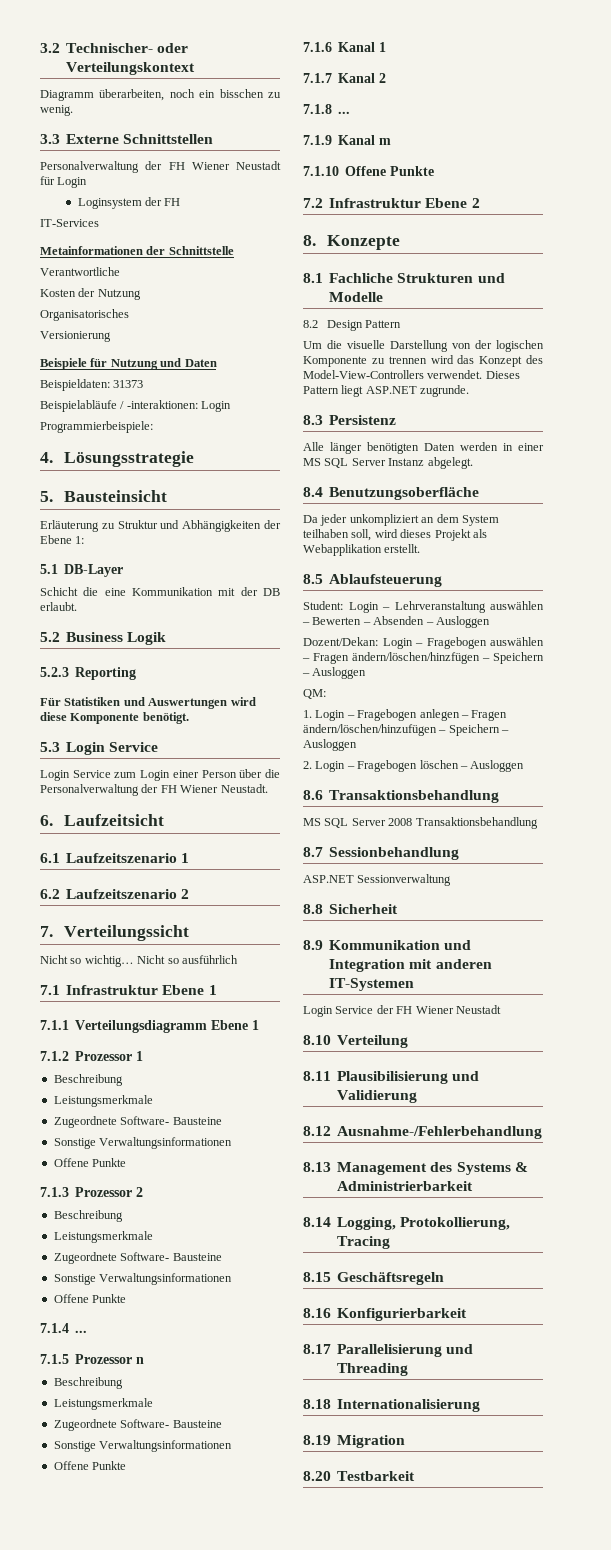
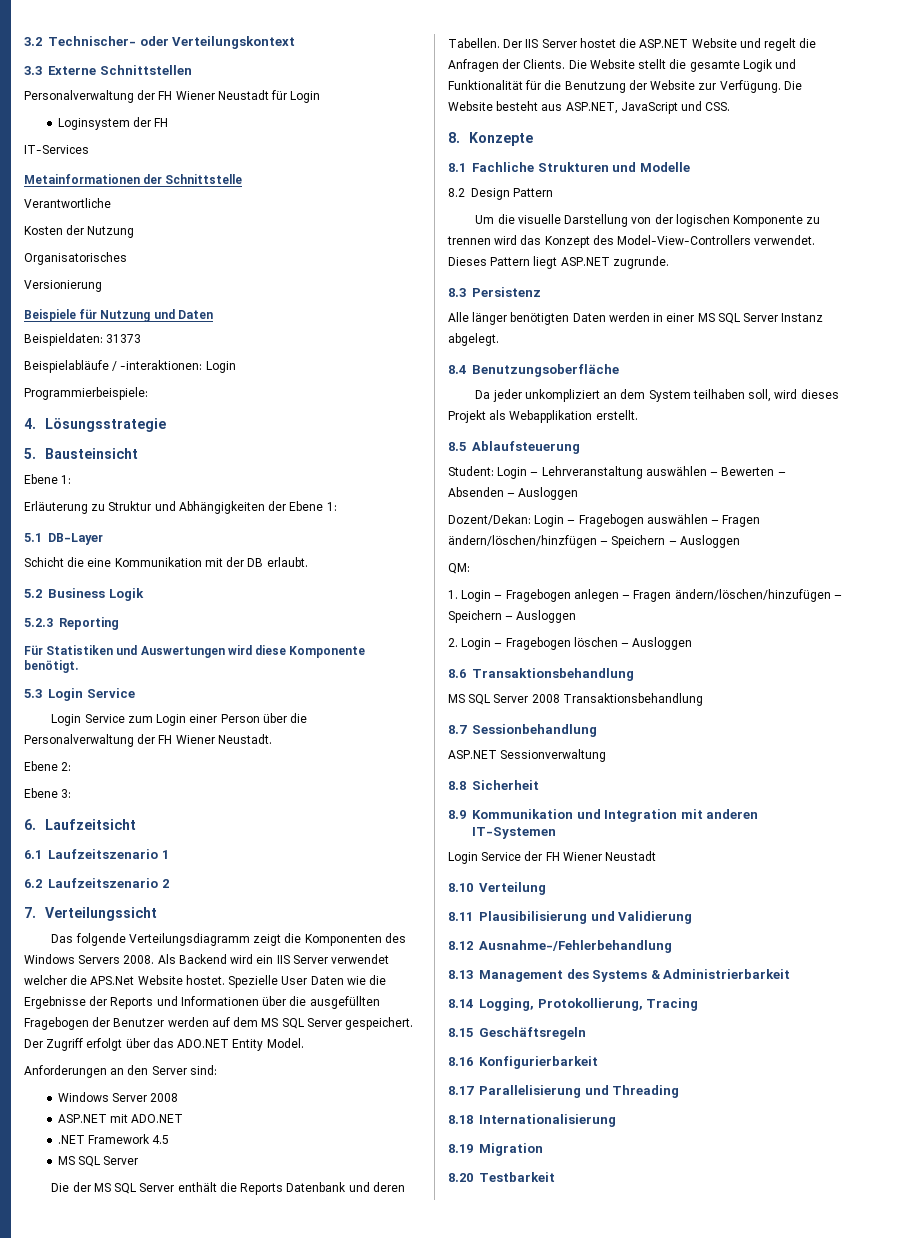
- Diagramm überarbeiten, noch ein bisschen zu wenig.
  5. Bausteinsicht
+ Ebene 1:
+ Ebene 2:
+ Ebene 3:
- Nicht so wichtig… Nicht so ausführlich
- 7.1 Infrastruktur Ebene 1
- 7.1.1 Verteilungsdiagramm Ebene 1
- 7.1.2 Prozessor 1
- Beschreibung
- Leistungsmerkmale
- Zugeordnete Software- Bausteine
- Sonstige Verwaltungsinformationen
- Offene Punkte
- 7.1.3 Prozessor 2
- Beschreibung
- Leistungsmerkmale
- Zugeordnete Software- Bausteine
- Sonstige Verwaltungsinformationen
- Offene Punkte
- 7.1.4 ...
- 7.1.5 Prozessor n
- Beschreibung
- Leistungsmerkmale
- Zugeordnete Software- Bausteine
- Sonstige Verwaltungsinformationen
- Offene Punkte
- 7.1.6 Kanal 1
- 7.1.7 Kanal 2
- 7.1.8 ...
- 7.1.9 Kanal m
- 7.1.10 Offene Punkte
- 7.2 Infrastruktur Ebene 2
+ Das folgende Verteilungsdiagramm zeigt die Komponenten des Windows Servers 2008. Als Backend wird ein IIS Server verwendet welcher die APS.Net Website hostet. Spezielle User Daten wie die Ergebnisse der Reports und Informationen über die ausgefüllten Fragebogen der Benutzer werden auf dem MS SQL Server gespeichert. Der Zugriff erfolgt über das ADO.NET Entity Model.
+ Anforderungen an den Server sind:
+ Windows Server 2008
+ ASP.NET mit ADO.NET
+ .NET Framework 4.5
+ MS SQL Server
+ Die der MS SQL Server enthält die Reports Datenbank und deren Tabellen. Der IIS Server hostet die ASP.NET Website und regelt die Anfragen der Clients. Die Website stellt die gesamte Logik und Funktionalität für die Benutzung der Website zur Verfügung. Die Website besteht aus ASP.NET, JavaScript und CSS.

